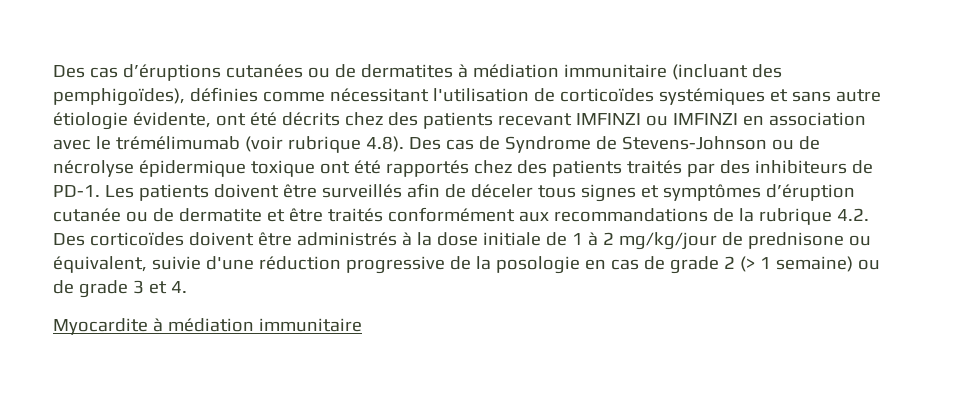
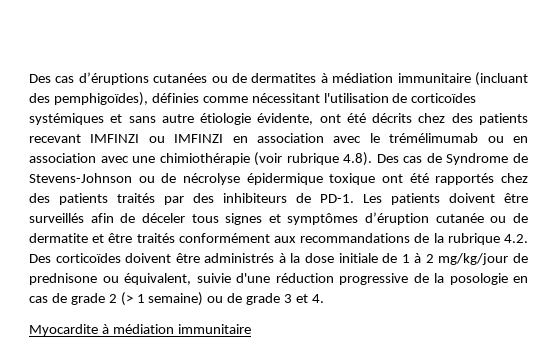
- Des cas d’éruptions cutanées ou de dermatites à médiation immunitaire (incluant des pemphigoïdes), définies comme nécessitant l'utilisation de corticoïdes systémiques et sans autre étiologie évidente, ont été décrits chez des patients recevant IMFINZI ou IMFINZI en association avec le trémélimumab (voir rubrique 4.8). Des cas de Syndrome de Stevens-Johnson ou de nécrolyse épidermique toxique ont été rapportés chez des patients traités par des inhibiteurs de PD-1.
+ Des cas d’éruptions cutanées ou de dermatites à médiation immunitaire (incluant des pemphigoïdes), définies comme nécessitant l'utilisation de corticoïdes systémiques et sans autre étiologie évidente, ont été décrits chez des patients recevant IMFINZI ou IMFINZI en association avec le trémélimumab ou en association avec une chimiothérapie (voir rubrique 4.8). Des cas de Syndrome de Stevens-Johnson ou de nécrolyse épidermique toxique ont été rapportés chez des patients traités par des inhibiteurs de PD-1.

